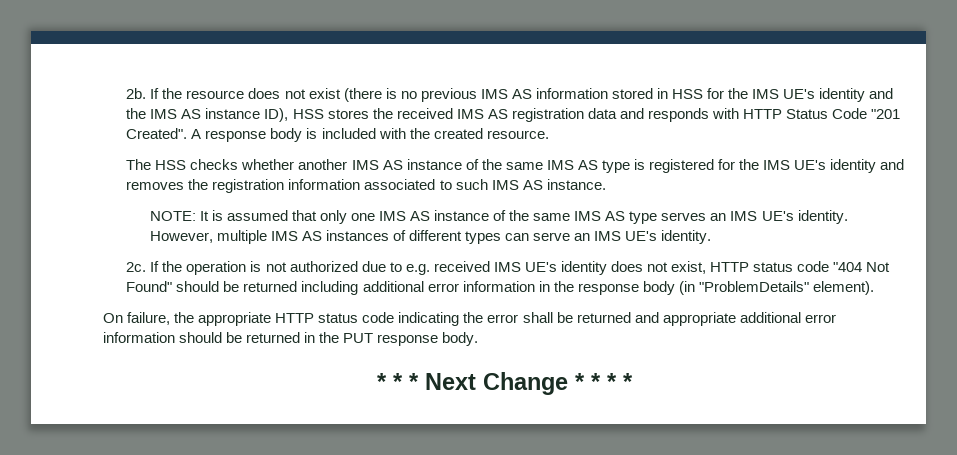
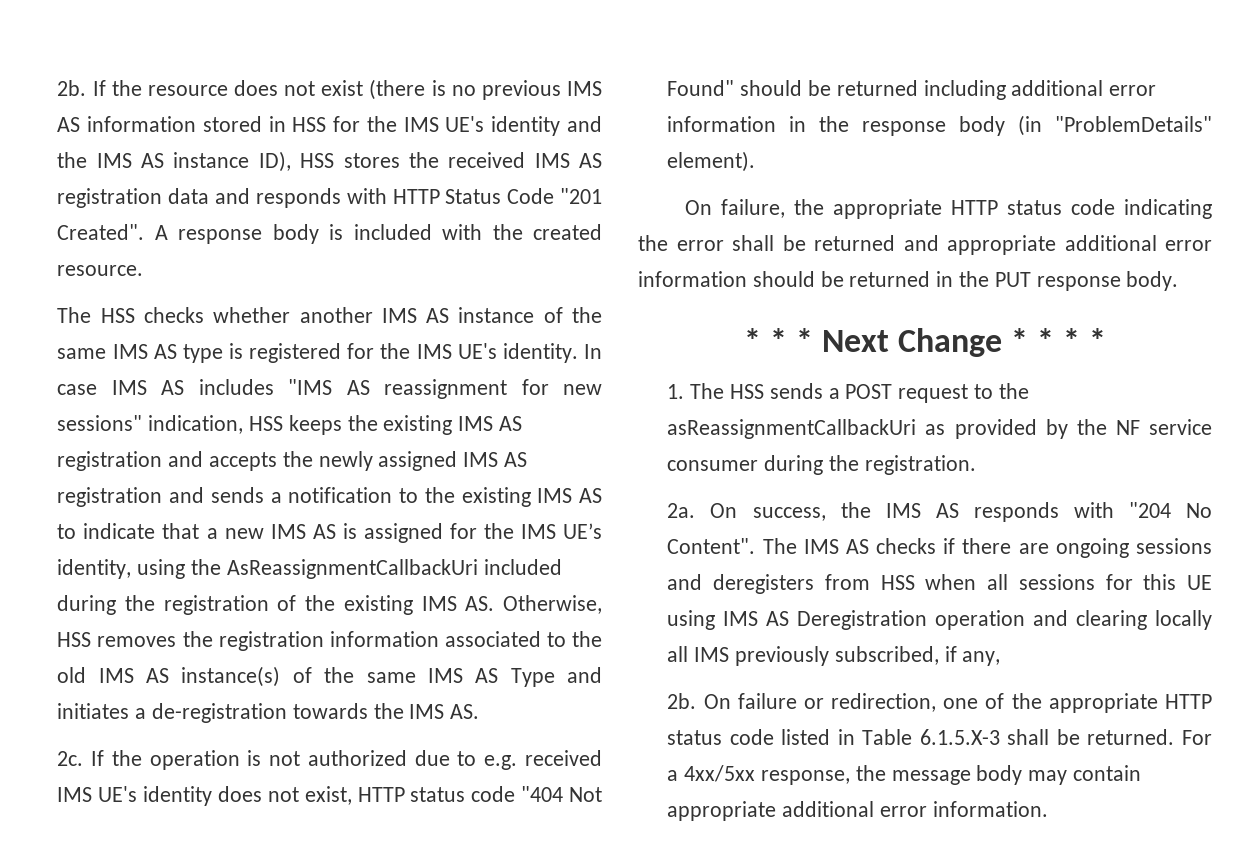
- The HSS checks whether another IMS AS instance of the same IMS AS type is registered for the IMS UE's identity and removes the registration information associated to such IMS AS instance.
- NOTE: It is assumed that only one IMS AS instance of the same IMS AS type serves an IMS UE's identity. However, multiple IMS AS instances of different types can serve an IMS UE's identity.
+ The HSS checks whether another IMS AS instance of the same IMS AS type is registered for the IMS UE's identity. In case IMS AS includes "IMS AS reassignment for new sessions" indication, HSS keeps the existing IMS AS registration and accepts the newly assigned IMS AS registration and sends a notification to the existing IMS AS to indicate that a new IMS AS is assigned for the IMS UE’s identity, using the AsReassignmentCallbackUri included during the registration of the existing IMS AS. Otherwise, HSS removes the registration information associated to the old IMS AS instance(s) of the same IMS AS Type and initiates a de-registration towards the IMS AS.
+ 1. The HSS sends a POST request to the asReassignmentCallbackUri as provided by the NF service consumer during the registration.
+ 2a. On success, the IMS AS responds with "204 No Content". The IMS AS checks if there are ongoing sessions and deregisters from HSS when all sessions for this UE using IMS AS Deregistration operation and clearing locally all IMS previously subscribed, if any,
+ 2b. On failure or redirection, one of the appropriate HTTP status code listed in Table 6.1.5.X-3 shall be returned. For a 4xx/5xx response, the message body may contain appropriate additional error information.

